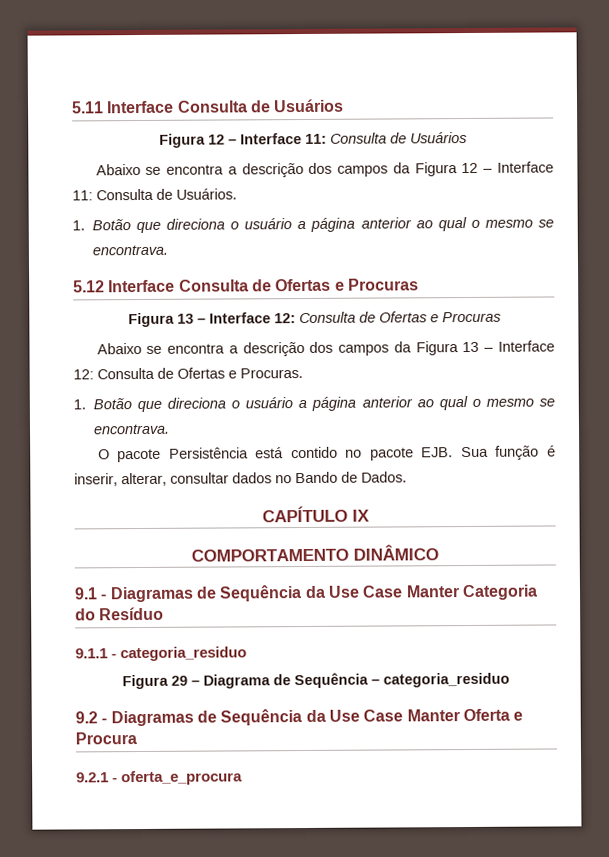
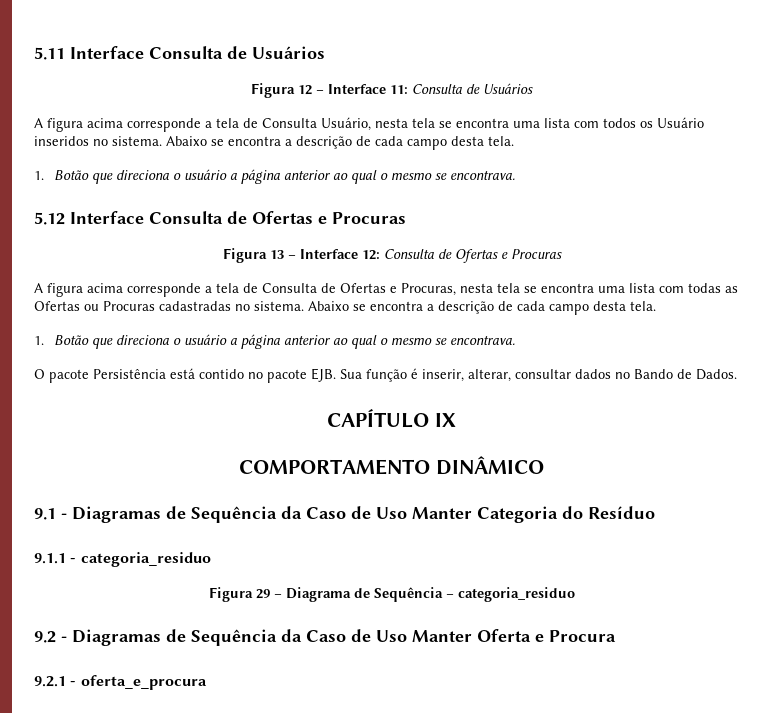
- Abaixo se encontra a descrição dos campos da Figura 12 – Interface 11: Consulta de Usuários.
+ A figura acima corresponde a tela de Consulta Usuário, nesta tela se encontra uma lista com todos os Usuário inseridos no sistema. Abaixo se encontra a descrição de cada campo desta tela.
- Abaixo se encontra a descrição dos campos da Figura 13 – Interface 12: Consulta de Ofertas e Procuras.
+ A figura acima corresponde a tela de Consulta de Ofertas e Procuras, nesta tela se encontra uma lista com todas as Ofertas ou Procuras cadastradas no sistema. Abaixo se encontra a descrição de cada campo desta tela.
- 9.1 - Diagramas de Sequência da Use Case Manter Categoria do Resíduo
+ 9.1 - Diagramas de Sequência da Caso de Uso Manter Categoria do Resíduo
- 9.2 - Diagramas de Sequência da Use Case Manter Oferta e Procura
+ 9.2 - Diagramas de Sequência da Caso de Uso Manter Oferta e Procura

